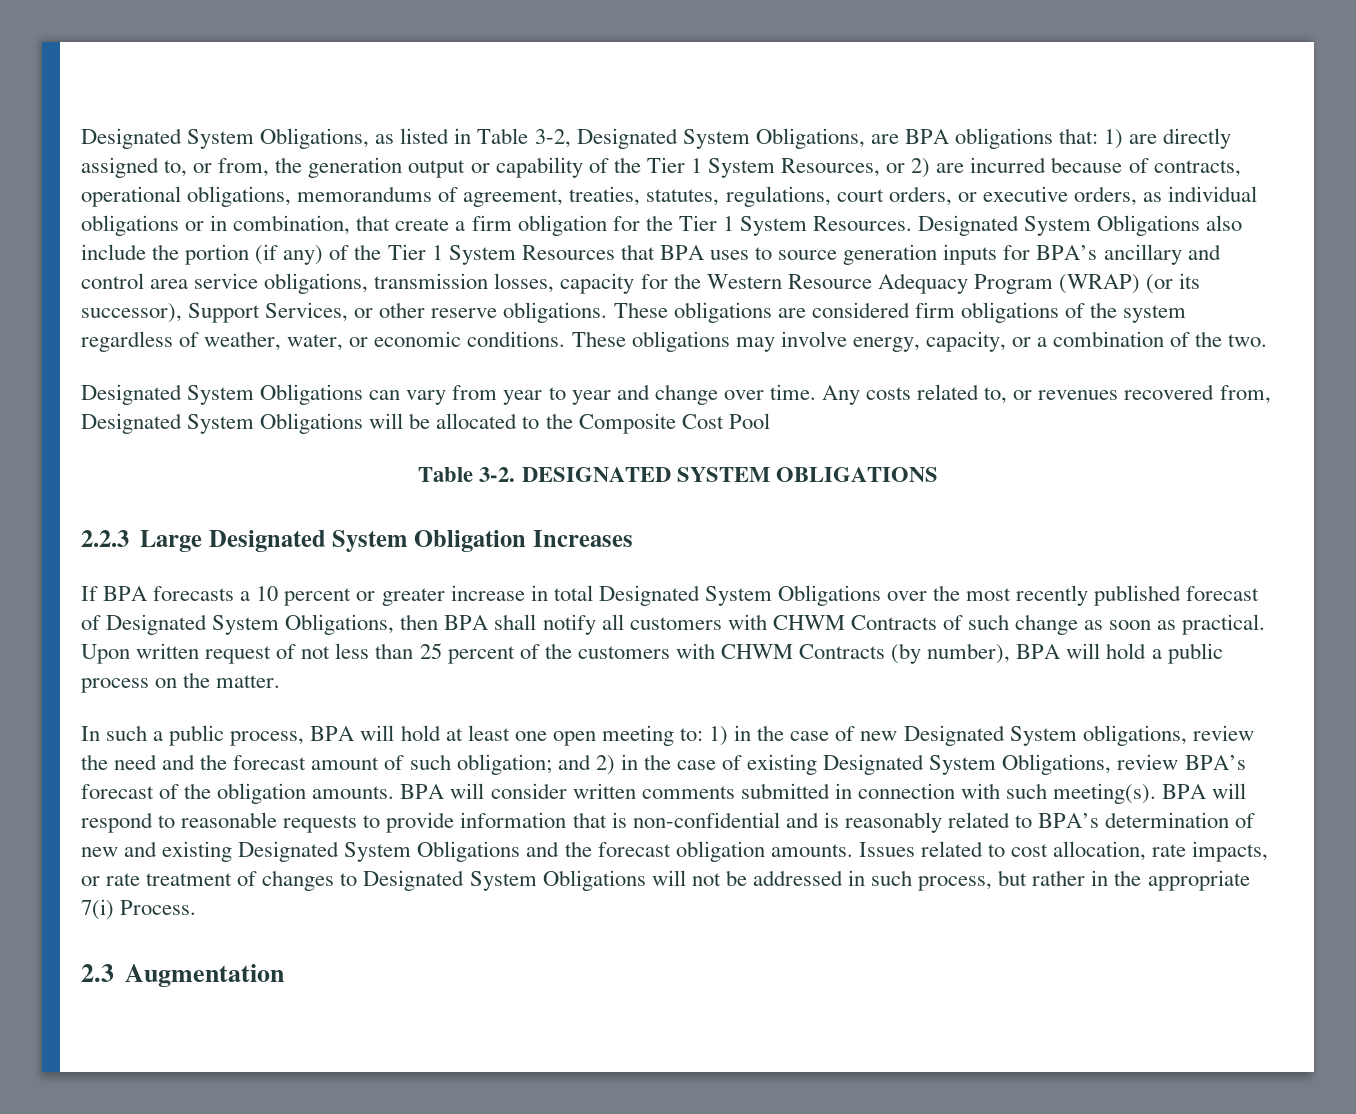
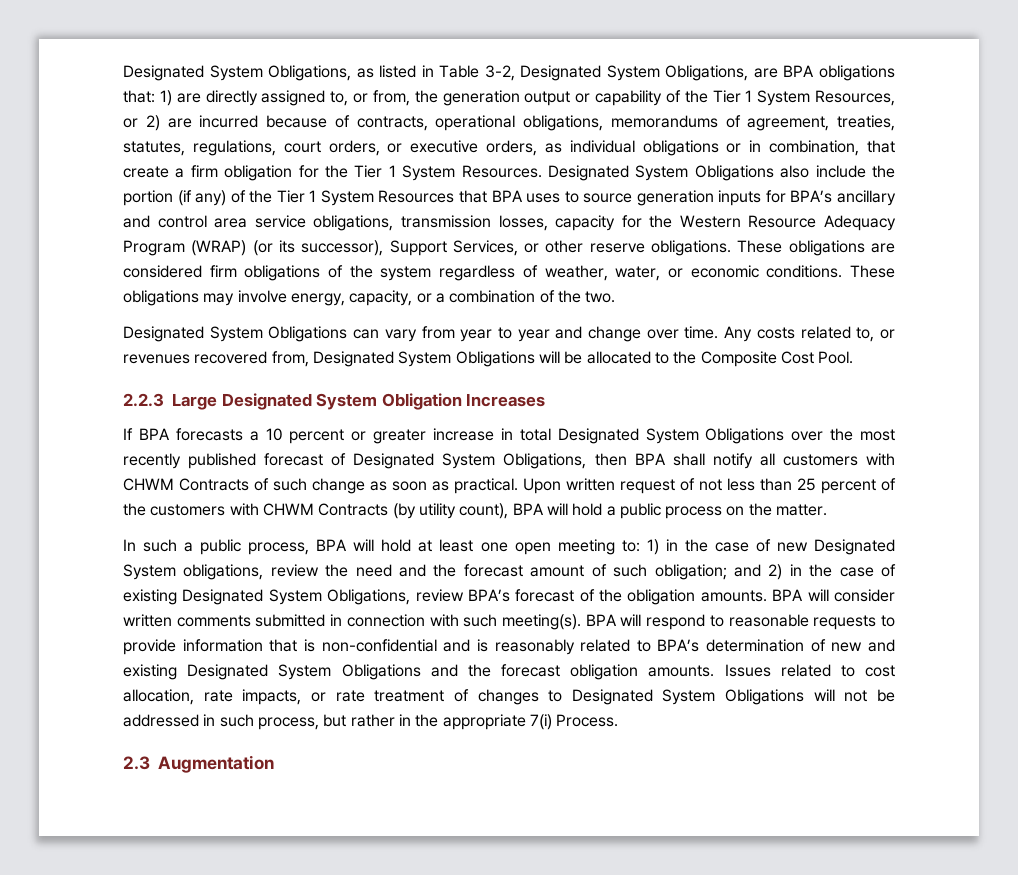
- Any costs related to, or revenues recovered from, Designated System Obligations will be allocated to the Composite Cost Pool
- Table 3-2. DESIGNATED SYSTEM OBLIGATIONS
+ Any costs related to, or revenues recovered from, Designated System Obligations will be allocated to the Composite Cost Pool.
- Upon written request of not less than 25 percent of the customers with CHWM Contracts (by number), BPA will hold a public process on the matter.
+ Upon written request of not less than 25 percent of the customers with CHWM Contracts (by utility count), BPA will hold a public process on the matter.

